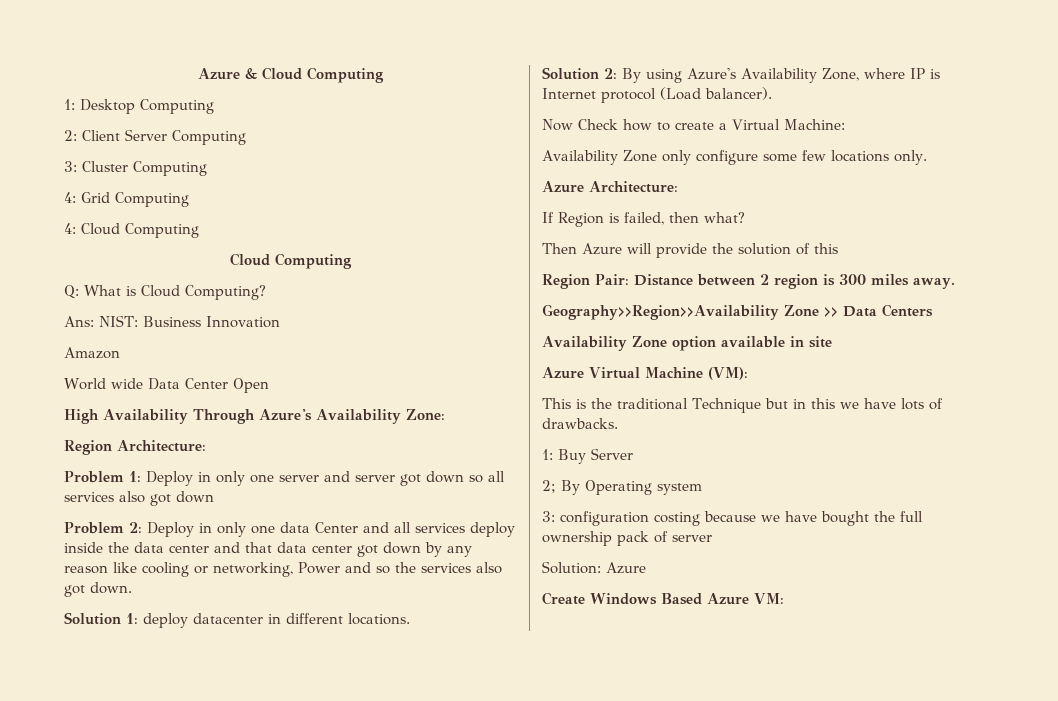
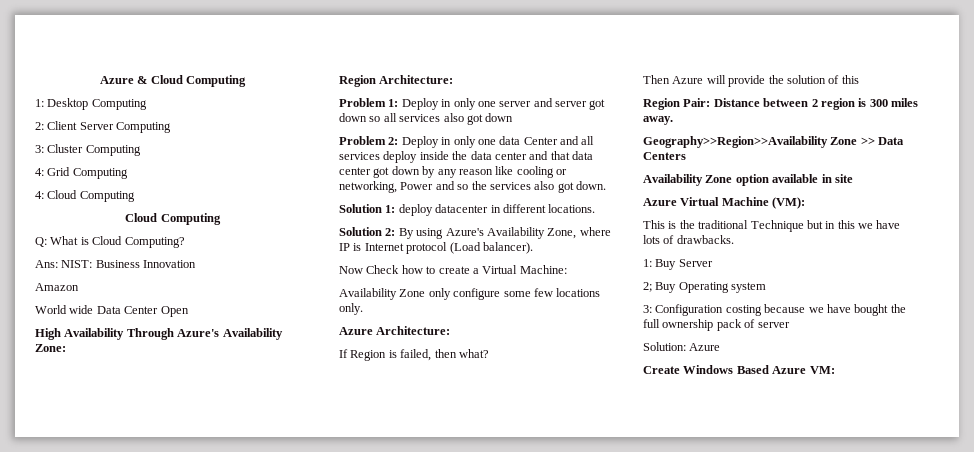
- 2; By Operating system
+ 2; Buy Operating system
- 3: configuration costing because we have bought the full ownership pack of server
+ 3: Configuration costing because we have bought the full ownership pack of server

